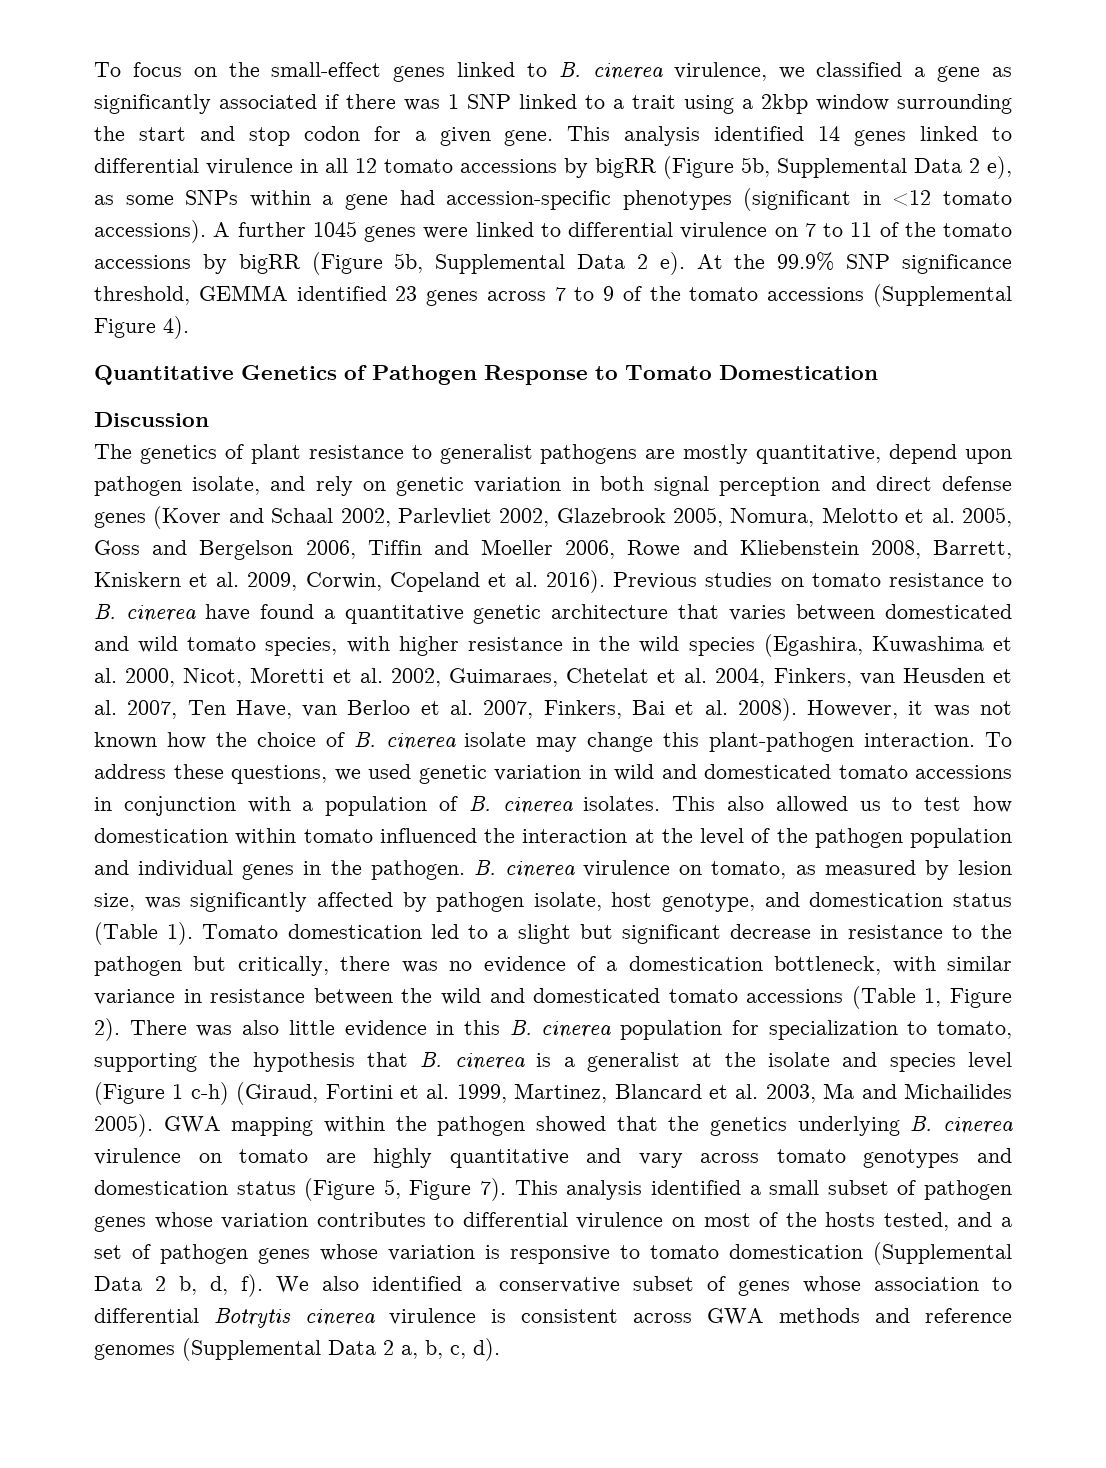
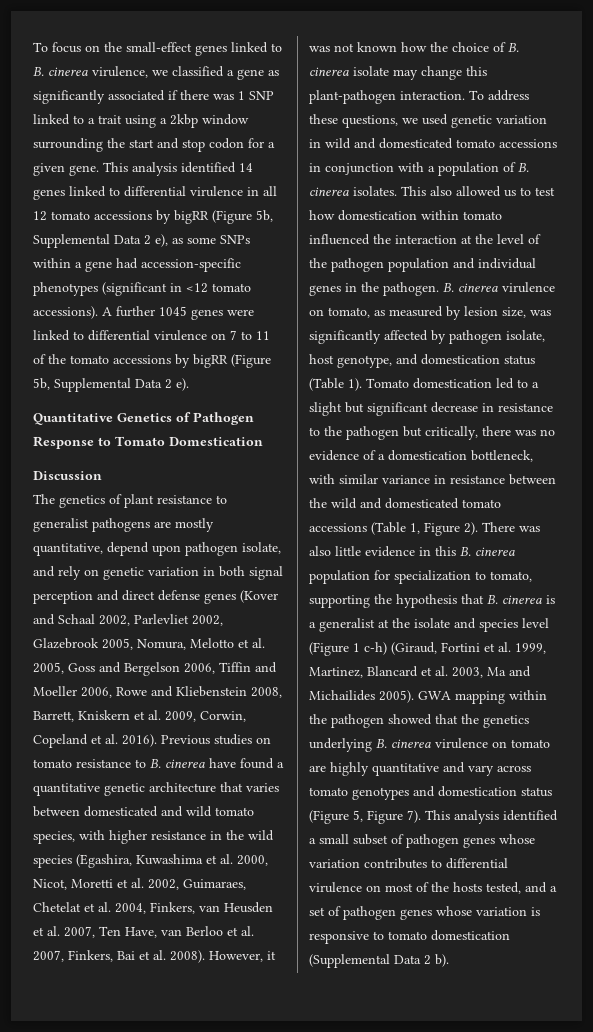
- At the 99.9% SNP significance threshold, GEMMA identified 23 genes across 7 to 9 of the tomato accessions (Supplemental Figure 4).
- This analysis identified a small subset of pathogen genes whose variation contributes to differential virulence on most of the hosts tested, and a set of pathogen genes whose variation is responsive to tomato domestication (Supplemental Data 2 b, d, f). We also identified a conservative subset of genes whose association to differential Botrytis cinerea virulence is consistent across GWA methods and reference genomes (Supplemental Data 2 a, b, c, d).
+ This analysis identified a small subset of pathogen genes whose variation contributes to differential virulence on most of the hosts tested, and a set of pathogen genes whose variation is responsive to tomato domestication (Supplemental Data 2 b).

